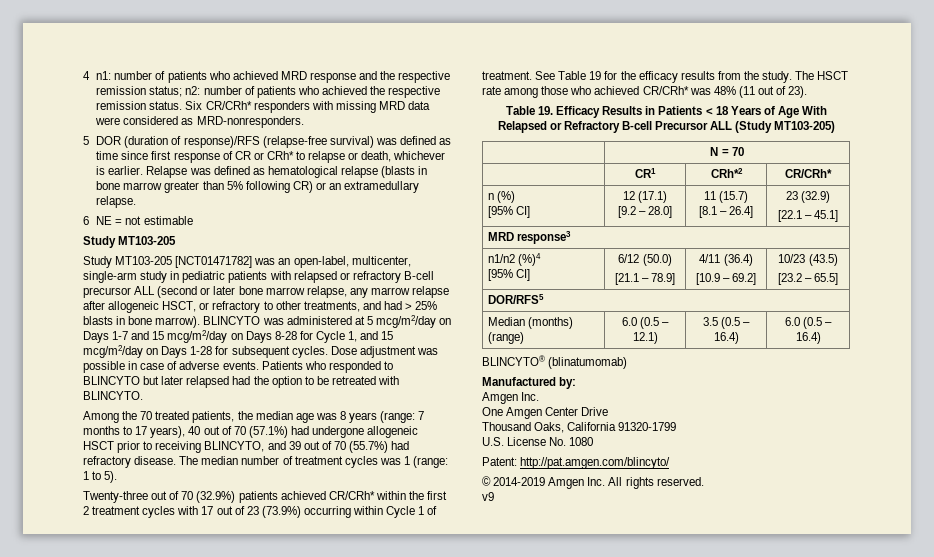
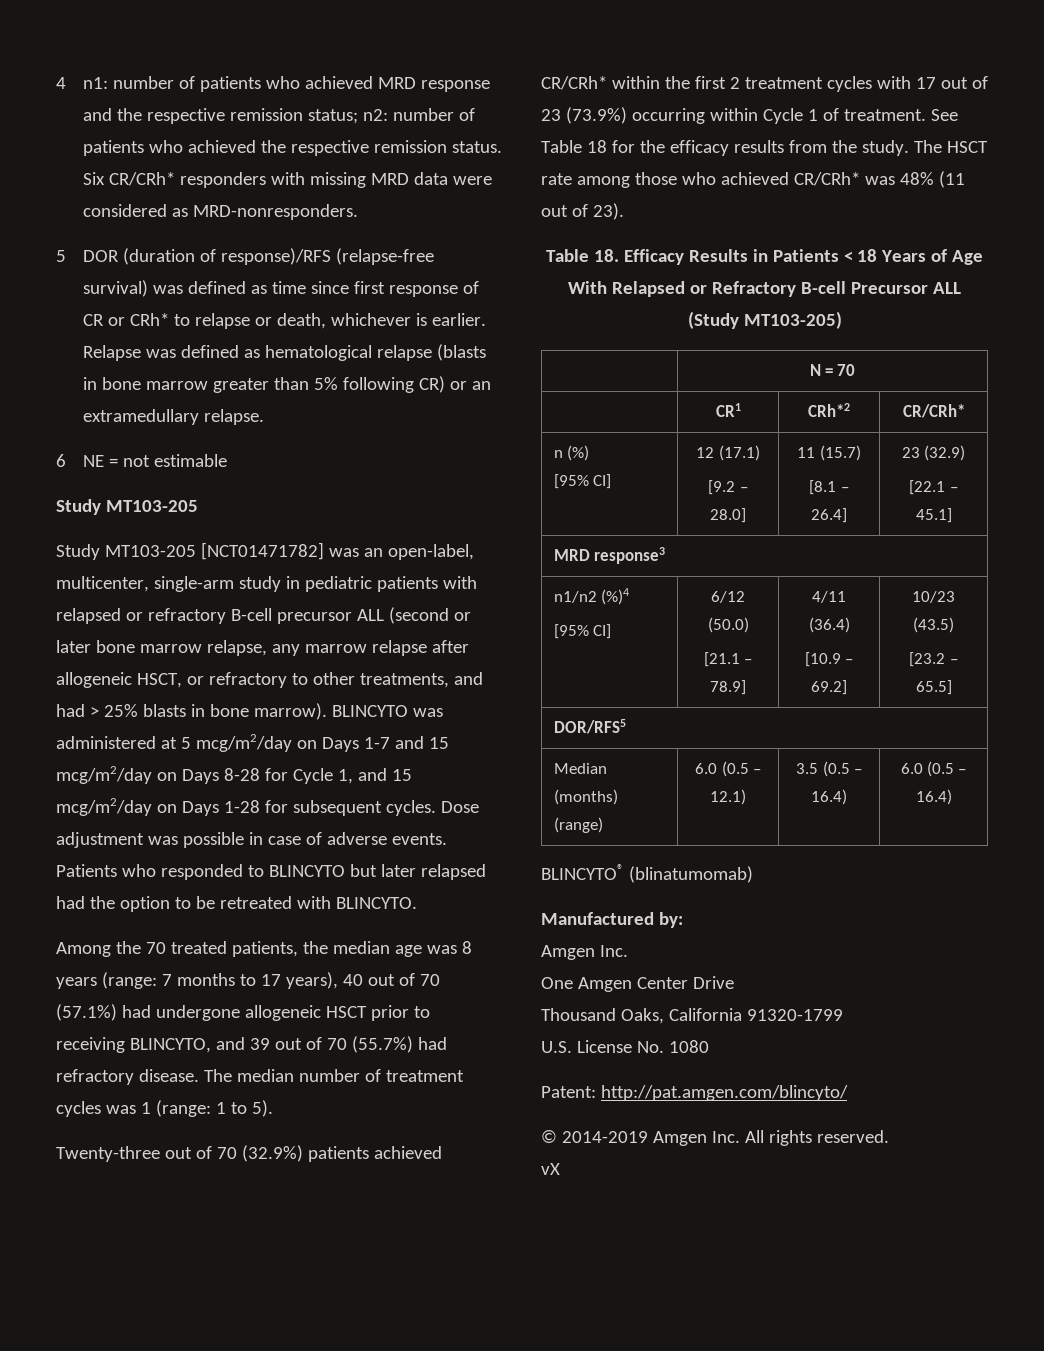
- See Table 19 for the efficacy results from the study.
+ See Table 18 for the efficacy results from the study.
- Table 19. Efficacy Results in Patients < 18 Years of Age With Relapsed or Refractory B-cell Precursor ALL (Study MT103-205)
+ Table 18. Efficacy Results in Patients < 18 Years of Age With Relapsed or Refractory B-cell Precursor ALL (Study MT103-205)
- v9
+ vX

